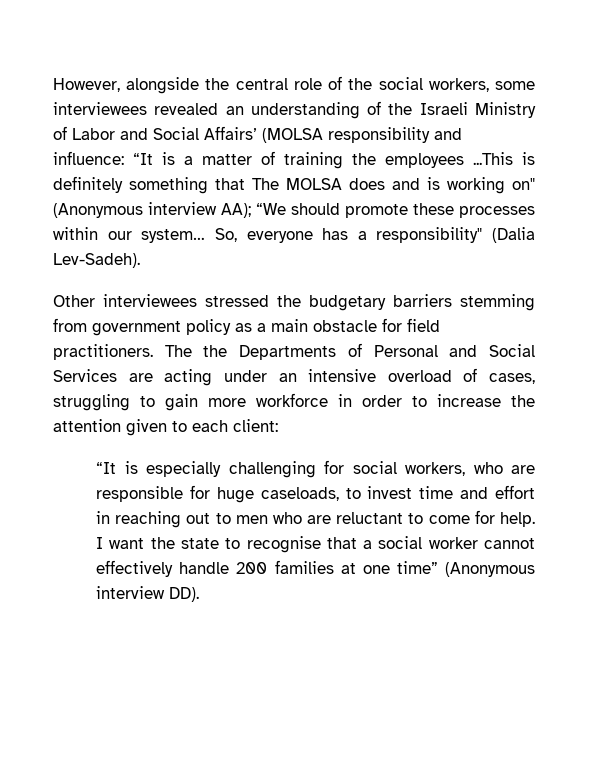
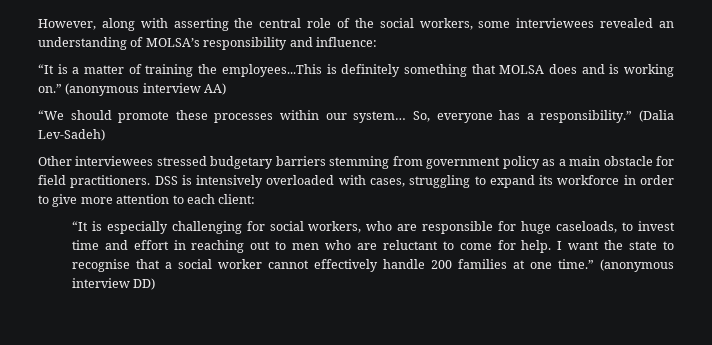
- However, alongside the central role of the social workers, some interviewees revealed an understanding of the Israeli Ministry of Labor and Social Affairs’ (MOLSA responsibility and influence: “It is a matter of training the employees ...This is definitely something that The MOLSA does and is working on" (Anonymous interview AA); “We should promote these processes within our system…
+ However, along with asserting the central role of the social workers, some interviewees revealed an understanding of MOLSA’s responsibility and influence:
+ “It is a matter of training the employees...This is definitely something that MOLSA does and is working on.” (anonymous interview AA)
+ “We should promote these processes within our system…
- So, everyone has a responsibility" (Dalia Lev-Sadeh).
+ So, everyone has a responsibility.” (Dalia Lev-Sadeh)
- Other interviewees stressed the budgetary barriers stemming from government policy as a main obstacle for field practitioners.
+ Other interviewees stressed budgetary barriers stemming from government policy as a main obstacle for field practitioners.
- The the Departments of Personal and Social Services are acting under an intensive overload of cases, struggling to gain more workforce in order to increase the attention given to each client:
+ DSS is intensively overloaded with cases, struggling to expand its workforce in order to give more attention to each client:
- I want the state to recognise that a social worker cannot effectively handle 200 families at one time” (Anonymous interview DD).
+ I want the state to recognise that a social worker cannot effectively handle 200 families at one time.” (anonymous interview DD)

